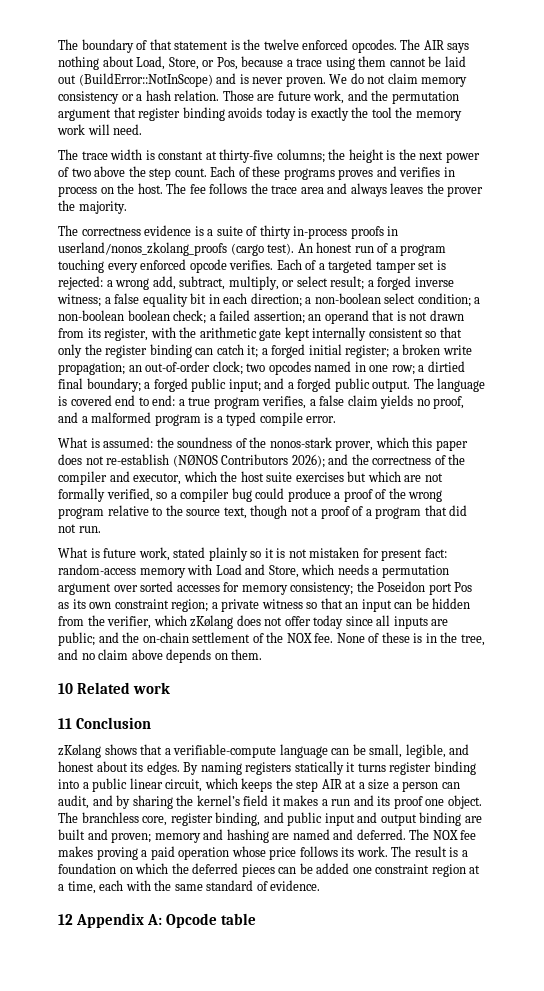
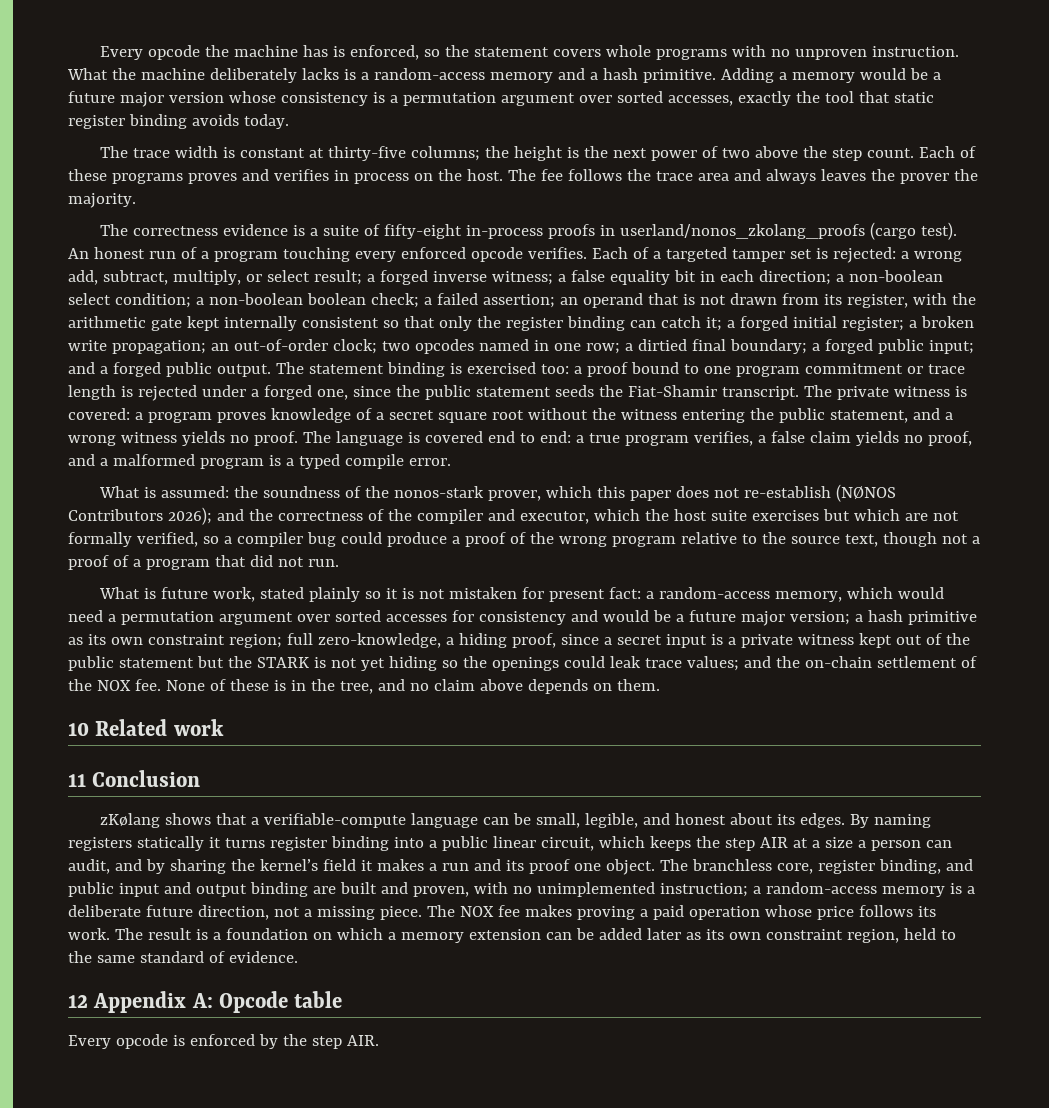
- The boundary of that statement is the twelve enforced opcodes. The AIR says nothing about Load, Store, or Pos, because a trace using them cannot be laid out (BuildError::NotInScope) and is never proven. We do not claim memory consistency or a hash relation. Those are future work, and the permutation argument that register binding avoids today is exactly the tool the memory work will need.
+ Every opcode the machine has is enforced, so the statement covers whole programs with no unproven instruction. What the machine deliberately lacks is a random-access memory and a hash primitive. Adding a memory would be a future major version whose consistency is a permutation argument over sorted accesses, exactly the tool that static register binding avoids today.
- The correctness evidence is a suite of thirty in-process proofs in userland/nonos_zkolang_proofs (cargo test).
+ The correctness evidence is a suite of fifty-eight in-process proofs in userland/nonos_zkolang_proofs (cargo test).
- The language is covered end to end: a true program verifies, a false claim yields no proof, and a malformed program is a typed compile error.
+ The statement binding is exercised too: a proof bound to one program commitment or trace length is rejected under a forged one, since the public statement seeds the Fiat-Shamir transcript. The private witness is covered: a program proves knowledge of a secret square root without the witness entering the public statement, and a wrong witness yields no proof. The language is covered end to end: a true program verifies, a false claim yields no proof, and a malformed program is a typed compile error.
- What is future work, stated plainly so it is not mistaken for present fact: random-access memory with Load and Store, which needs a permutation argument over sorted accesses for memory consistency; the Poseidon port Pos as its own constraint region; a private witness so that an input can be hidden from the verifier, which zKølang does not offer today since all inputs are public; and the on-chain settlement of the NOX fee.
+ What is future work, stated plainly so it is not mistaken for present fact: a random-access memory, which would need a permutation argument over sorted accesses for consistency and would be a future major version; a hash primitive as its own constraint region; full zero-knowledge, a hiding proof, since a secret input is a private witness kept out of the public statement but the STARK is not yet hiding so the openings could leak trace values; and the on-chain settlement of the NOX fee.
- The branchless core, register binding, and public input and output binding are built and proven; memory and hashing are named and deferred.
+ The branchless core, register binding, and public input and output binding are built and proven, with no unimplemented instruction; a random-access memory is a deliberate future direction, not a missing piece.
- The result is a foundation on which the deferred pieces can be added one constraint region at a time, each with the same standard of evidence.
+ The result is a foundation on which a memory extension can be added later as its own constraint region, held to the same standard of evidence.
+ Every opcode is enforced by the step AIR.

